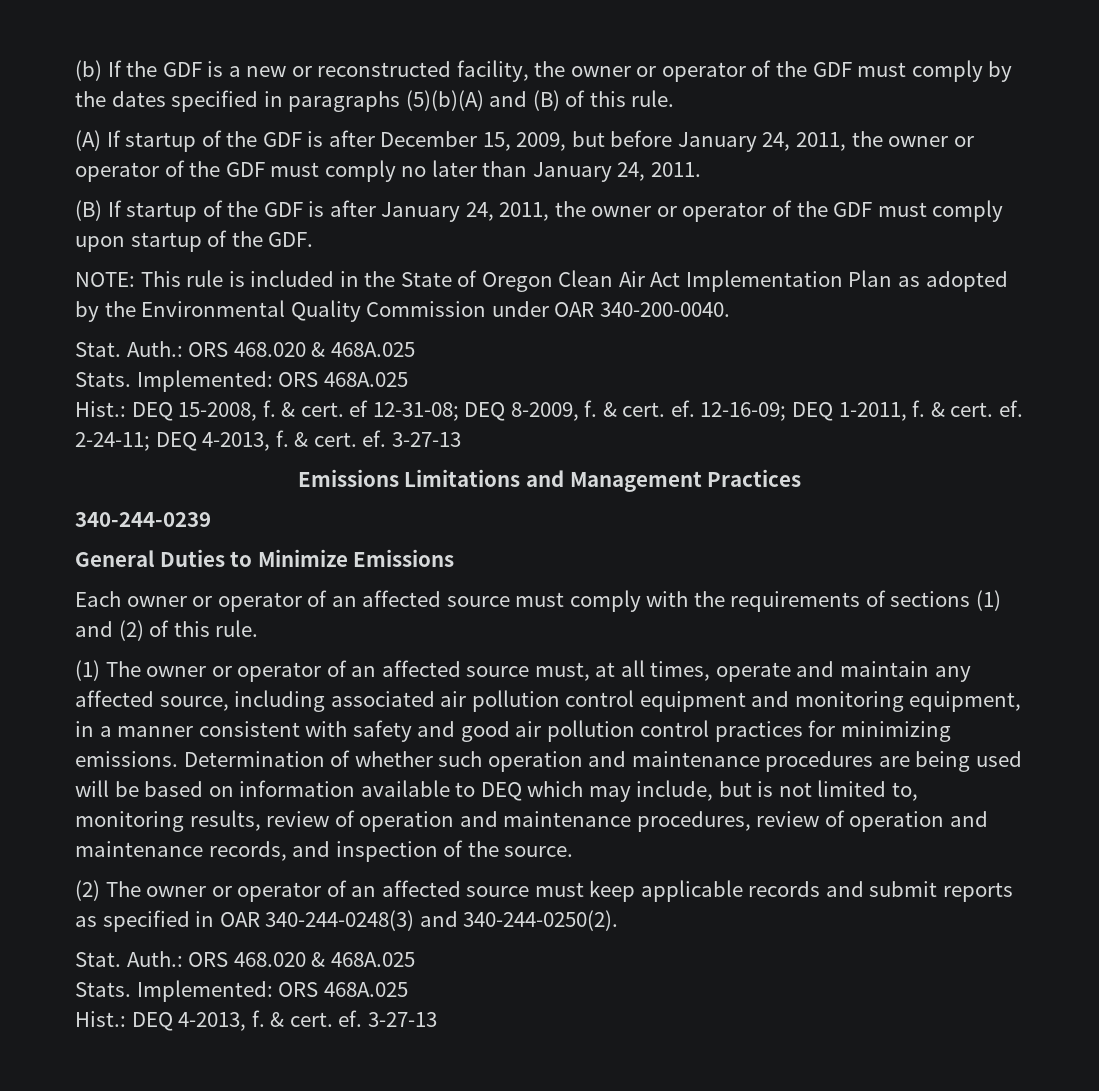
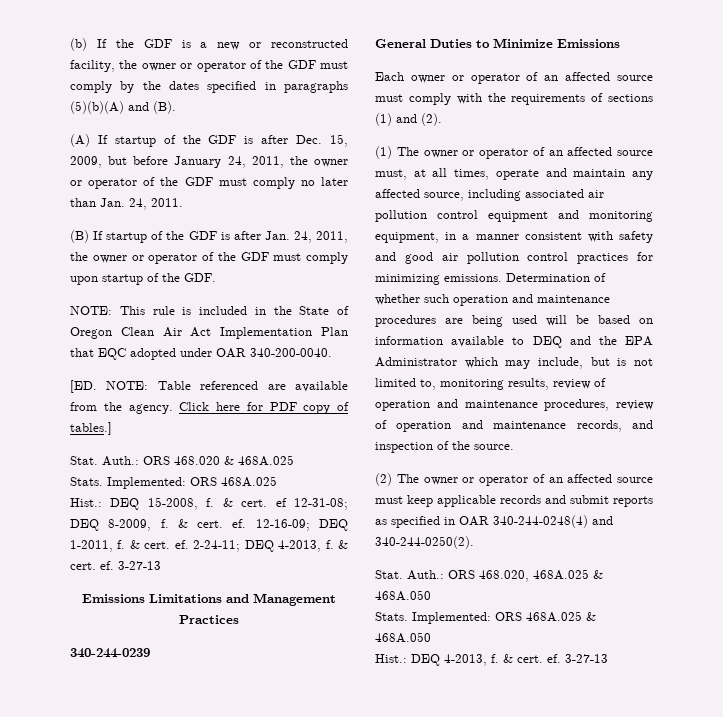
- (b) If the GDF is a new or reconstructed facility, the owner or operator of the GDF must comply by the dates specified in paragraphs (5)(b)(A) and (B) of this rule.
+ (b) If the GDF is a new or reconstructed facility, the owner or operator of the GDF must comply by the dates specified in paragraphs (5)(b)(A) and (B).
- (A) If startup of the GDF is after December 15, 2009, but before January 24, 2011, the owner or operator of the GDF must comply no later than January 24, 2011.
+ (A) If startup of the GDF is after Dec. 15, 2009, but before January 24, 2011, the owner or operator of the GDF must comply no later than Jan. 24, 2011.
- (B) If startup of the GDF is after January 24, 2011, the owner or operator of the GDF must comply upon startup of the GDF.
+ (B) If startup of the GDF is after Jan. 24, 2011, the owner or operator of the GDF must comply upon startup of the GDF.
- NOTE: This rule is included in the State of Oregon Clean Air Act Implementation Plan as adopted by the Environmental Quality Commission under OAR 340-200-0040.
+ NOTE: This rule is included in the State of Oregon Clean Air Act Implementation Plan that EQC adopted under OAR 340-200-0040.
+ [ED. NOTE: Table referenced are available from the agency. Click here for PDF copy of tables.]
- Each owner or operator of an affected source must comply with the requirements of sections (1) and (2) of this rule.
+ Each owner or operator of an affected source must comply with the requirements of sections (1) and (2).
- Determination of whether such operation and maintenance procedures are being used will be based on information available to DEQ which may include, but is not limited to, monitoring results, review of operation and maintenance procedures, review of operation and maintenance records, and inspection of the source.
+ Determination of whether such operation and maintenance procedures are being used will be based on information available to DEQ and the EPA Administrator which may include, but is not limited to, monitoring results, review of operation and maintenance procedures, review of operation and maintenance records, and inspection of the source.
- (2) The owner or operator of an affected source must keep applicable records and submit reports as specified in OAR 340-244-0248(3) and 340-244-0250(2).
- Stat. Auth.: ORS 468.020 & 468A.025
- Stats. Implemented: ORS 468A.025
+ (2) The owner or operator of an affected source must keep applicable records and submit reports as specified in OAR 340-244-0248(4) and 340-244-0250(2).
+ Stat. Auth.: ORS 468.020, 468A.025 & 468A.050
+ Stats. Implemented: ORS 468A.025 & 468A.050

